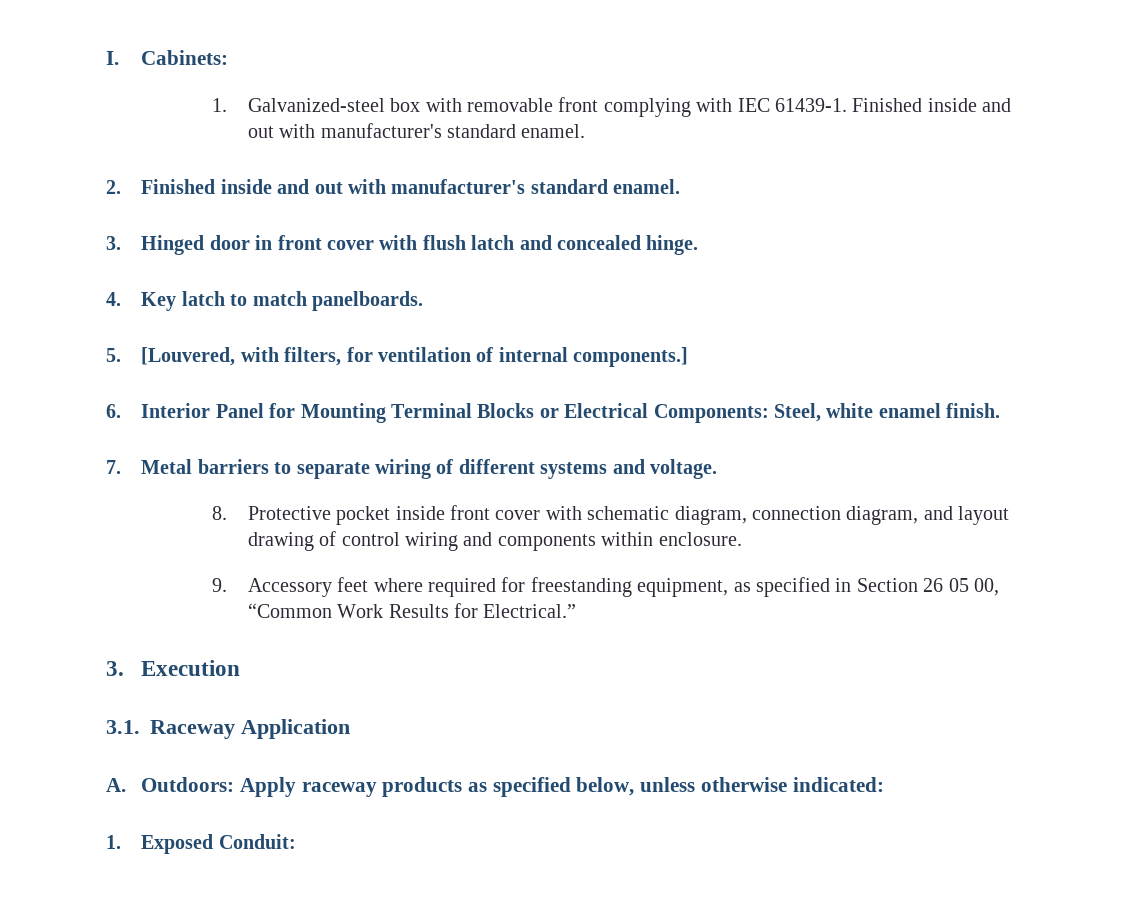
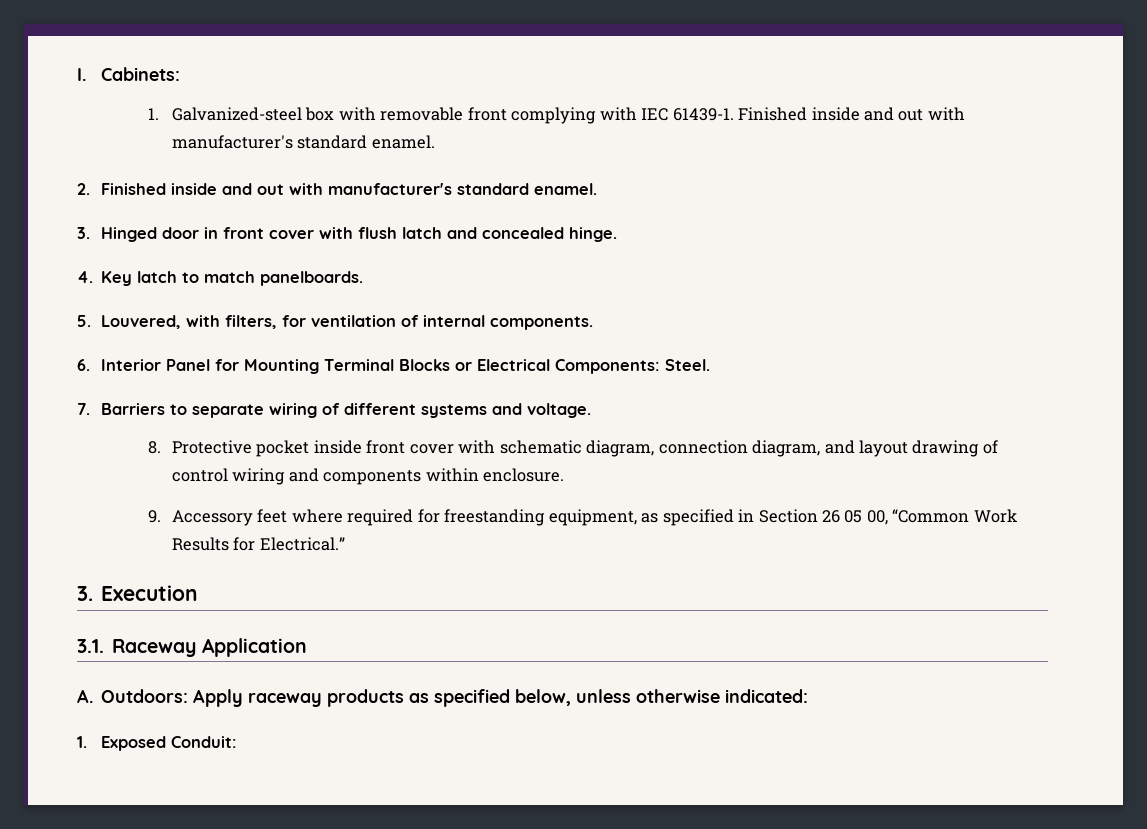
- 5. [Louvered, with filters, for ventilation of internal components.]
+ 5. Louvered, with filters, for ventilation of internal components.
- 6. Interior Panel for Mounting Terminal Blocks or Electrical Components: Steel, white enamel finish.
+ 6. Interior Panel for Mounting Terminal Blocks or Electrical Components: Steel.
- 7. Metal barriers to separate wiring of different systems and voltage.
+ 7. Barriers to separate wiring of different systems and voltage.

